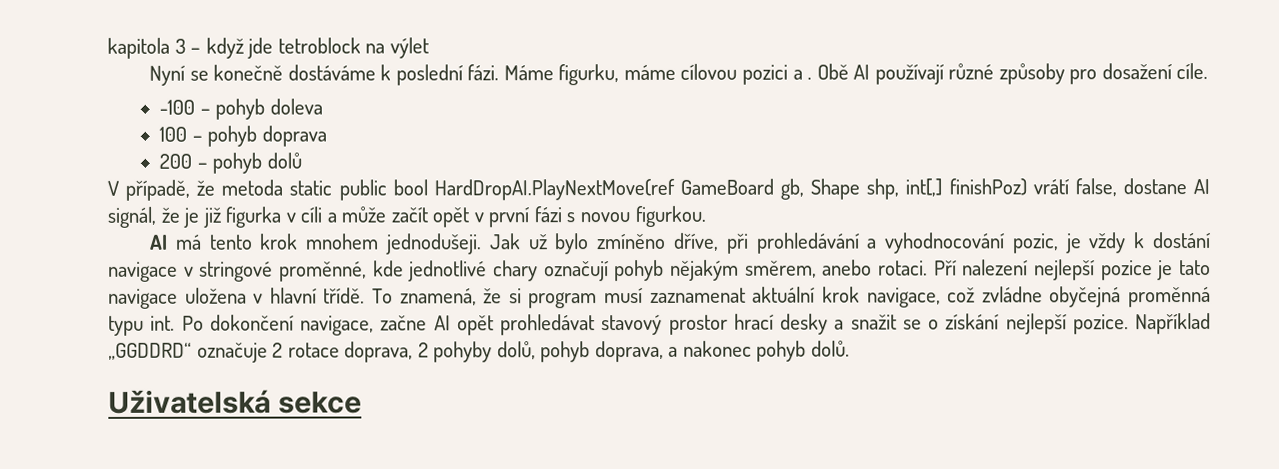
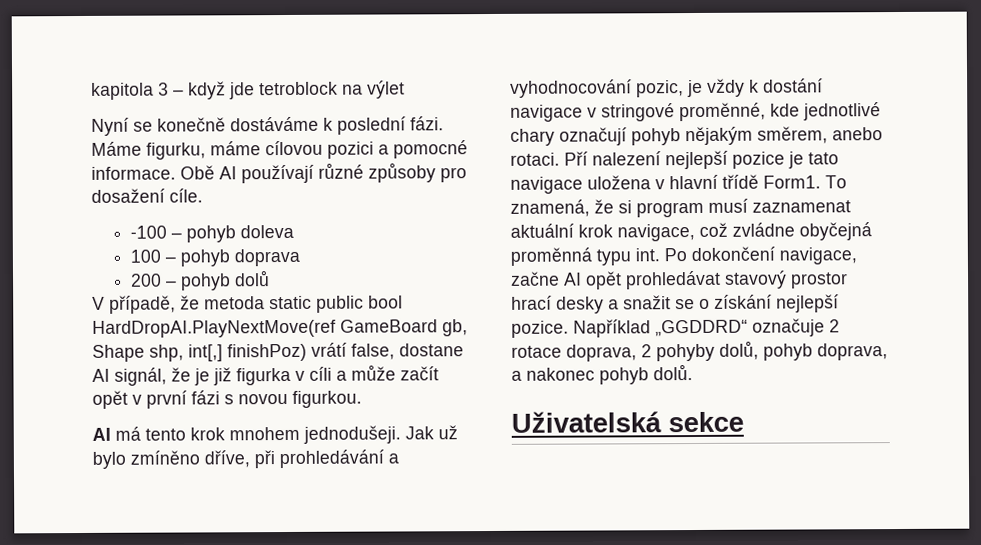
- Máme figurku, máme cílovou pozici a .
+ Máme figurku, máme cílovou pozici a pomocné informace.
- Pří nalezení nejlepší pozice je tato navigace uložena v hlavní třídě.
+ Pří nalezení nejlepší pozice je tato navigace uložena v hlavní třídě Form1.

